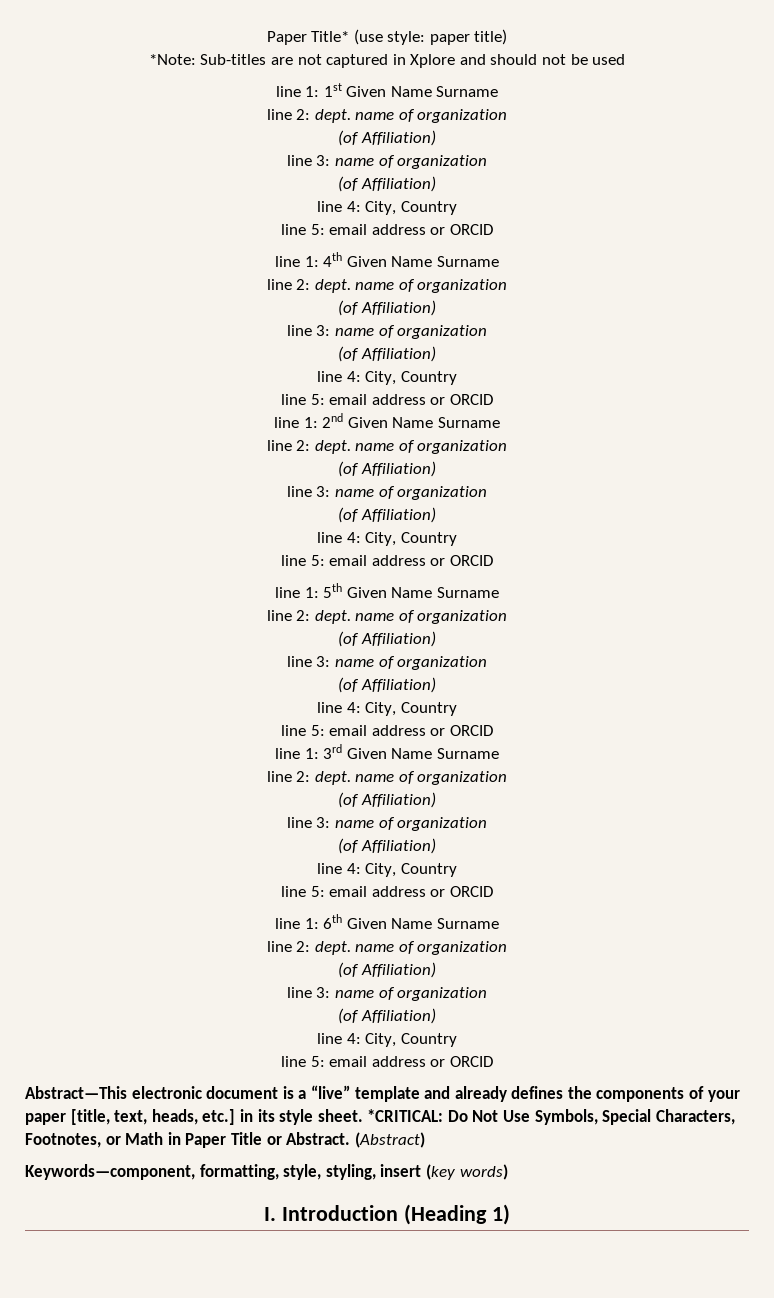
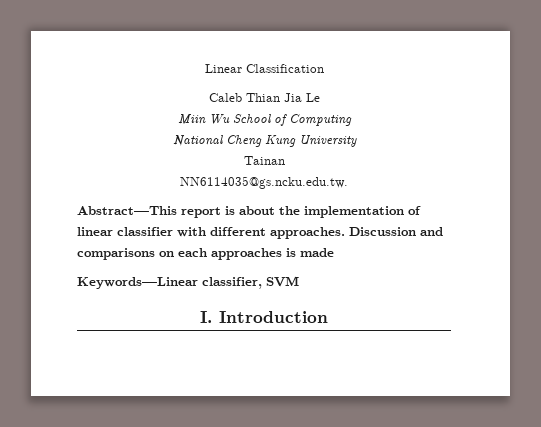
- Paper Title* (use style: paper title)
- *Note: Sub-titles are not captured in Xplore and should not be used
- line 1: 1st Given Name Surname
- line 2: dept. name of organization
- (of Affiliation)
- line 3: name of organization
- (of Affiliation)
- line 4: City, Country
- line 5: email address or ORCID
- line 1: 4th Given Name Surname
- line 2: dept. name of organization
- (of Affiliation)
- line 3: name of organization
- (of Affiliation)
- line 4: City, Country
- line 5: email address or ORCID
- line 1: 2nd Given Name Surname
- line 2: dept. name of organization
- (of Affiliation)
- line 3: name of organization
- (of Affiliation)
- line 4: City, Country
- line 5: email address or ORCID
- line 1: 5th Given Name Surname
- line 2: dept. name of organization
- (of Affiliation)
- line 3: name of organization
- (of Affiliation)
- line 4: City, Country
- line 5: email address or ORCID
- line 1: 3rd Given Name Surname
- line 2: dept. name of organization
- (of Affiliation)
- line 3: name of organization
- (of Affiliation)
- line 4: City, Country
- line 5: email address or ORCID
- line 1: 6th Given Name Surname
- line 2: dept. name of organization
- (of Affiliation)
- line 3: name of organization
- (of Affiliation)
- line 4: City, Country
- line 5: email address or ORCID
- Abstract—This electronic document is a “live” template and already defines the components of your paper [title, text, heads, etc.] in its style sheet. *CRITICAL: Do Not Use Symbols, Special Characters, Footnotes, or Math in Paper Title or Abstract. (Abstract)
- Keywords—component, formatting, style, styling, insert (key words)
+ Linear Classification
+ Caleb Thian Jia Le
+ Miin Wu School of Computing
+ National Cheng Kung University
+ Tainan
+ NN6114035@gs.ncku.edu.tw.
+ Abstract—This report is about the implementation of linear classifier with different approaches. Discussion and comparisons on each approaches is made
+ Keywords—Linear classifier, SVM
- I. Introduction (Heading 1)
+ I. Introduction

